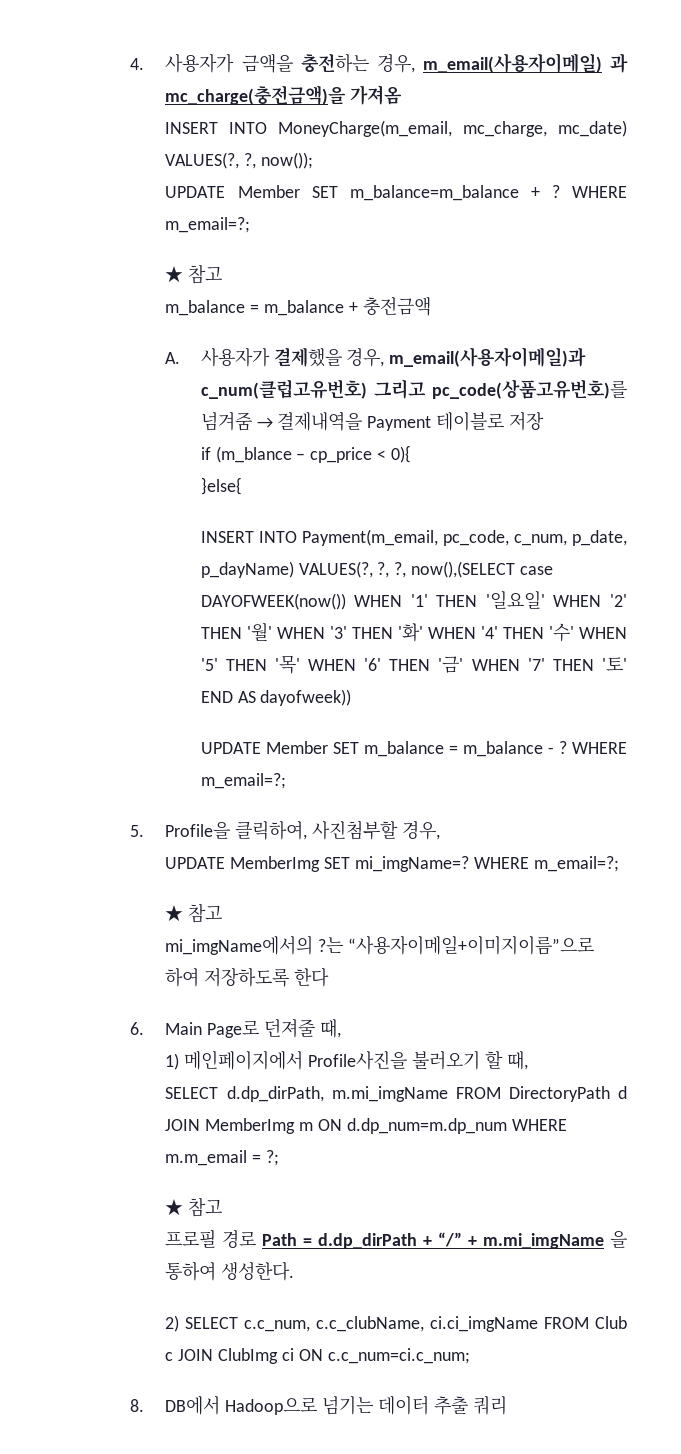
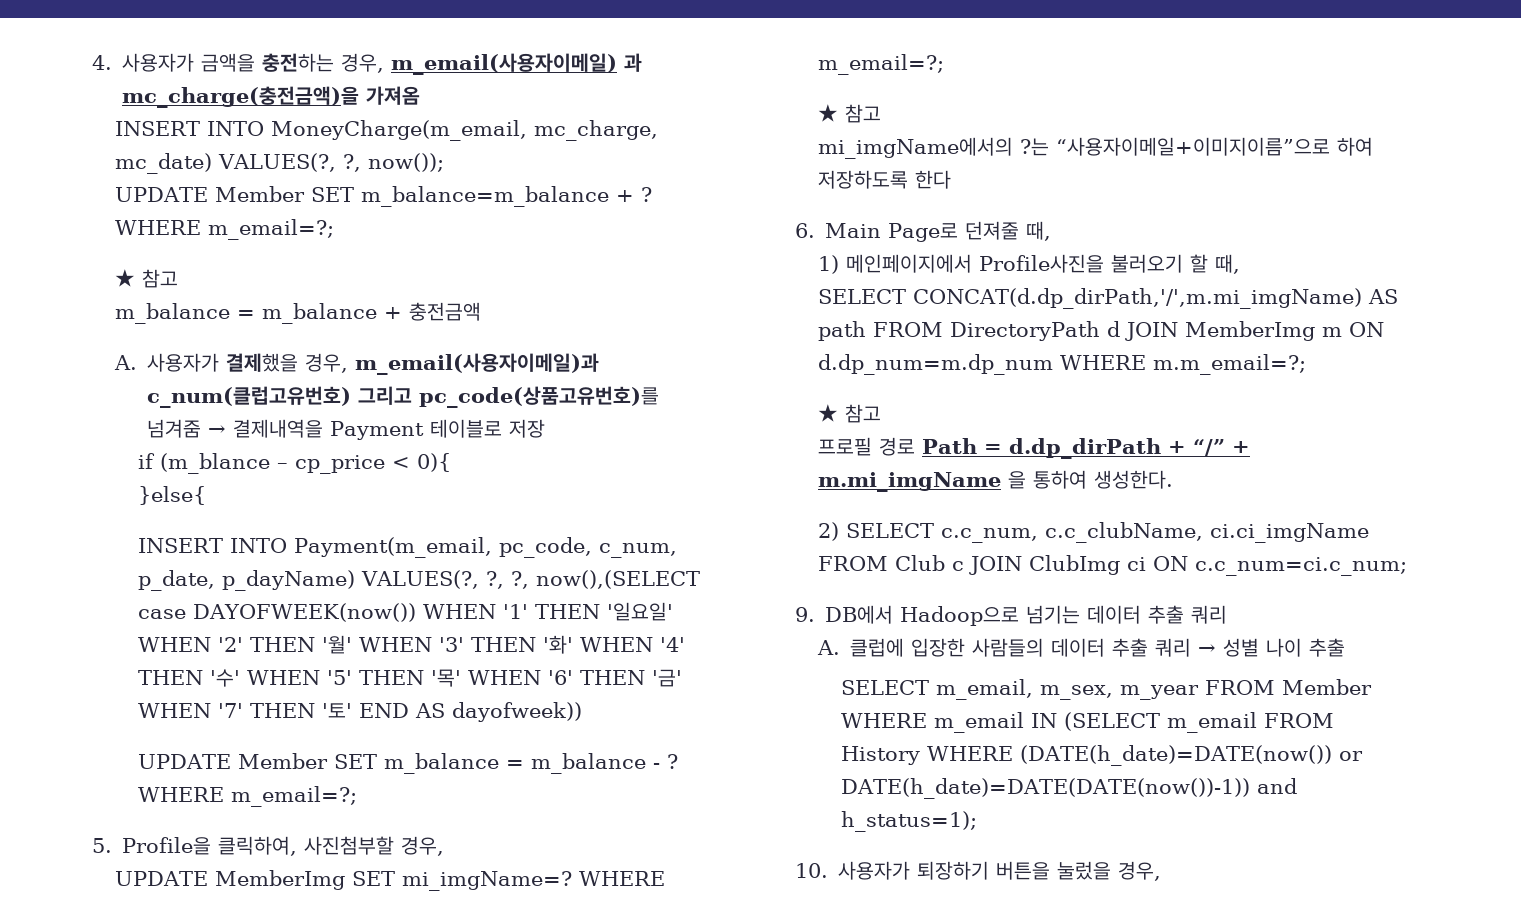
- SELECT d.dp_dirPath, m.mi_imgName FROM DirectoryPath d JOIN MemberImg m ON d.dp_num=m.dp_num WHERE m.m_email = ?;
+ SELECT CONCAT(d.dp_dirPath,'/',m.mi_imgName) AS path FROM DirectoryPath d JOIN MemberImg m ON d.dp_num=m.dp_num WHERE m.m_email=?;
- 8. DB에서 Hadoop으로 넘기는 데이터 추출 쿼리
+ 9. DB에서 Hadoop으로 넘기는 데이터 추출 쿼리
+ A. 클럽에 입장한 사람들의 데이터 추출 쿼리 → 성별 나이 추출
+ SELECT m_email, m_sex, m_year FROM Member WHERE m_email IN (SELECT m_email FROM History WHERE (DATE(h_date)=DATE(now()) or DATE(h_date)=DATE(DATE(now())-1)) and h_status=1);
+ 10. 사용자가 퇴장하기 버튼을 눌렀을 경우,

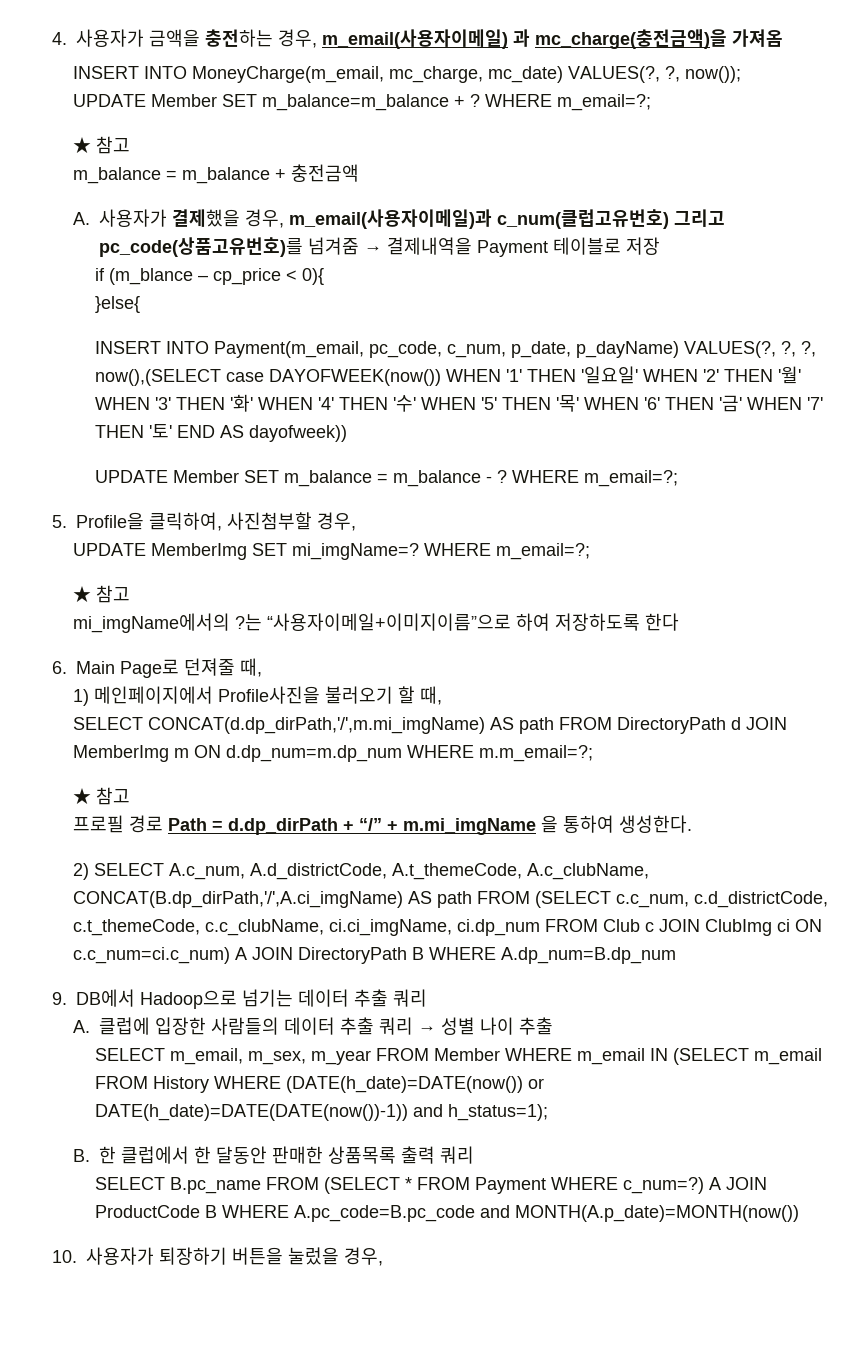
- 2) SELECT c.c_num, c.c_clubName, ci.ci_imgName FROM Club c JOIN ClubImg ci ON c.c_num=ci.c_num;
+ 2) SELECT A.c_num, A.d_districtCode, A.t_themeCode, A.c_clubName, CONCAT(B.dp_dirPath,'/',A.ci_imgName) AS path FROM (SELECT c.c_num, c.d_districtCode, c.t_themeCode, c.c_clubName, ci.ci_imgName, ci.dp_num FROM Club c JOIN ClubImg ci ON c.c_num=ci.c_num) A JOIN DirectoryPath B WHERE A.dp_num=B.dp_num
+ B. 한 클럽에서 한 달동안 판매한 상품목록 출력 쿼리
+ SELECT B.pc_name FROM (SELECT * FROM Payment WHERE c_num=?) A JOIN ProductCode B WHERE A.pc_code=B.pc_code and MONTH(A.p_date)=MONTH(now())

